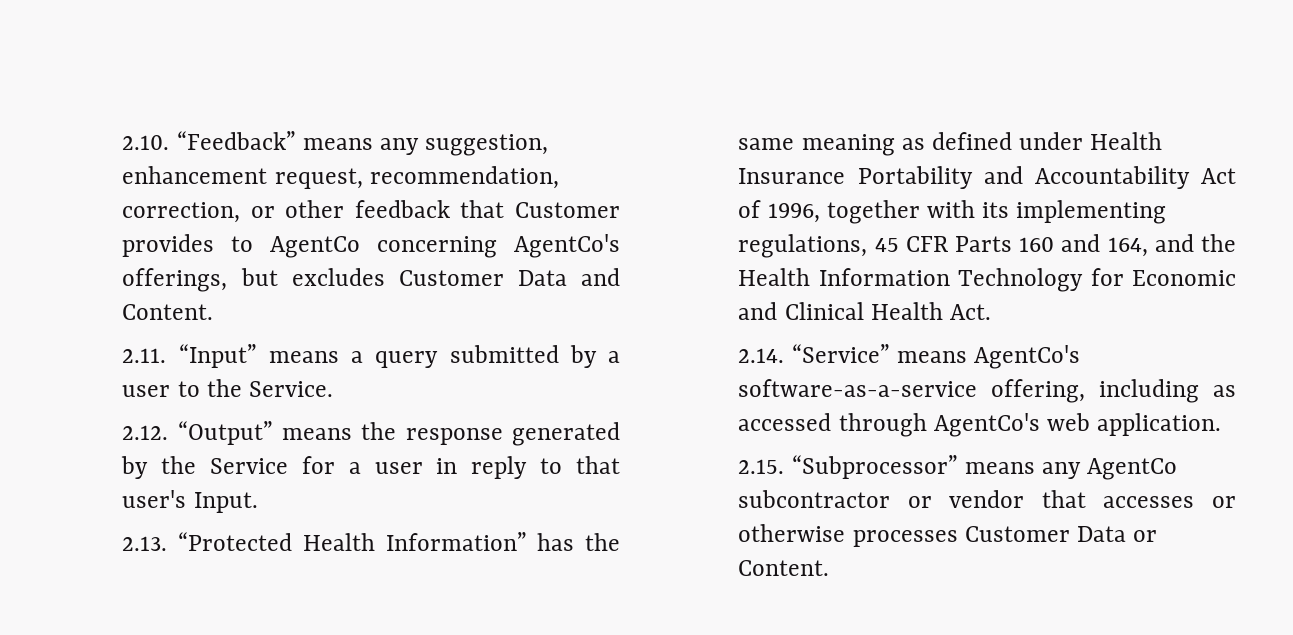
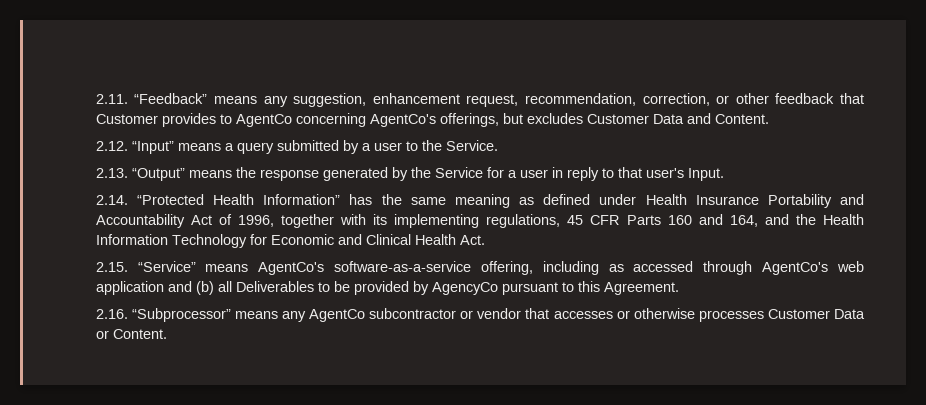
- 2.10. “Feedback” means any suggestion, enhancement request, recommendation, correction, or other feedback that Customer provides to AgentCo concerning AgentCo's offerings, but excludes Customer Data and Content.
+ 2.11. “Feedback” means any suggestion, enhancement request, recommendation, correction, or other feedback that Customer provides to AgentCo concerning AgentCo's offerings, but excludes Customer Data and Content.
- 2.11. “Input” means a query submitted by a user to the Service.
+ 2.12. “Input” means a query submitted by a user to the Service.
- 2.12. “Output” means the response generated by the Service for a user in reply to that user's Input.
+ 2.13. “Output” means the response generated by the Service for a user in reply to that user's Input.
- 2.13. “Protected Health Information” has the same meaning as defined under Health Insurance Portability and Accountability Act of 1996, together with its implementing regulations, 45 CFR Parts 160 and 164, and the Health Information Technology for Economic and Clinical Health Act.
+ 2.14. “Protected Health Information” has the same meaning as defined under Health Insurance Portability and Accountability Act of 1996, together with its implementing regulations, 45 CFR Parts 160 and 164, and the Health Information Technology for Economic and Clinical Health Act.
- 2.14. “Service” means AgentCo's software-as-a-service offering, including as accessed through AgentCo's web application.
- 2.15. “Subprocessor” means any AgentCo subcontractor or vendor that accesses or otherwise processes Customer Data or Content.
+ 2.15. “Service” means AgentCo's software-as-a-service offering, including as accessed through AgentCo's web application and (b) all Deliverables to be provided by AgencyCo pursuant to this Agreement.
+ 2.16. “Subprocessor” means any AgentCo subcontractor or vendor that accesses or otherwise processes Customer Data or Content.

